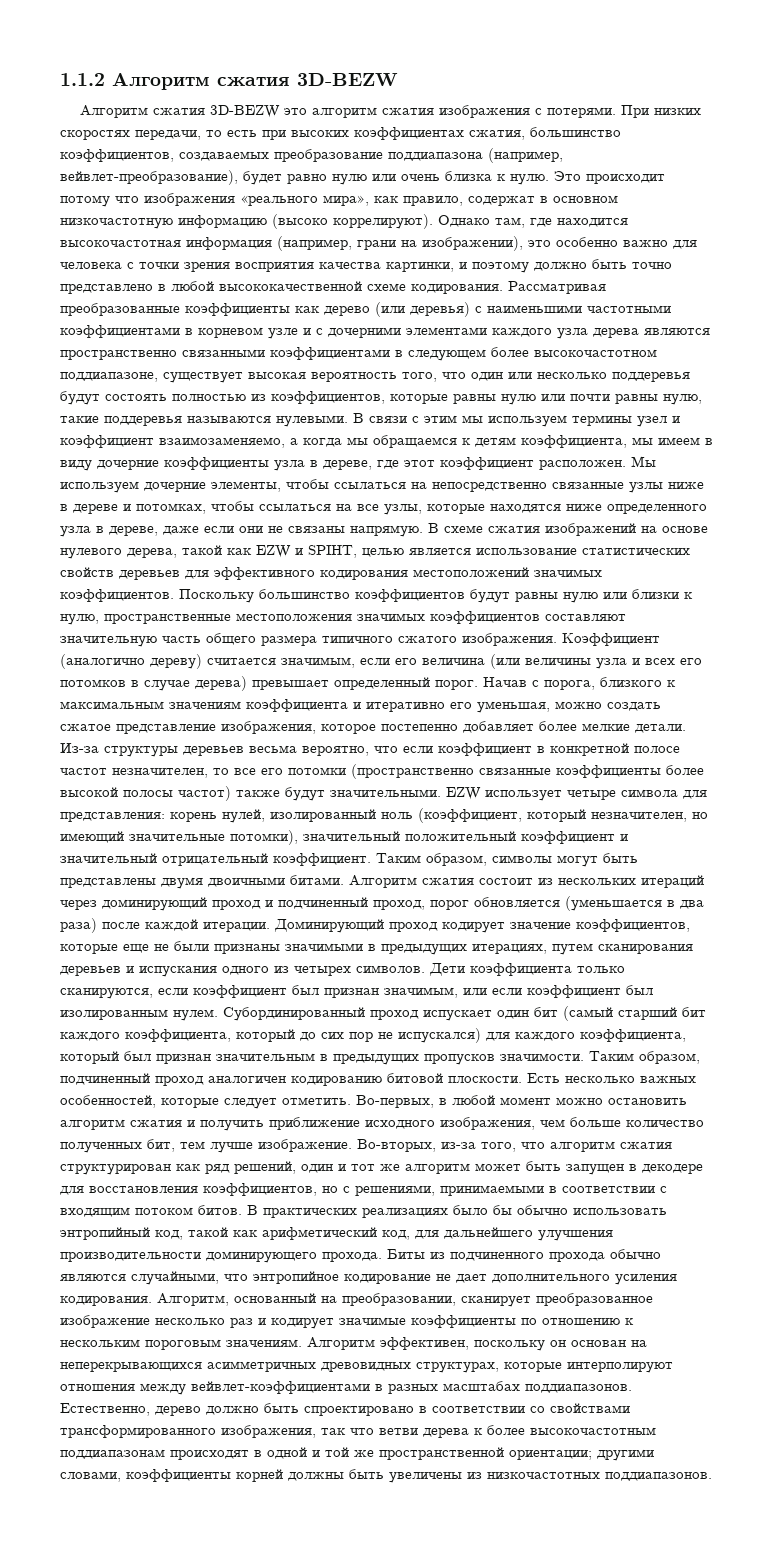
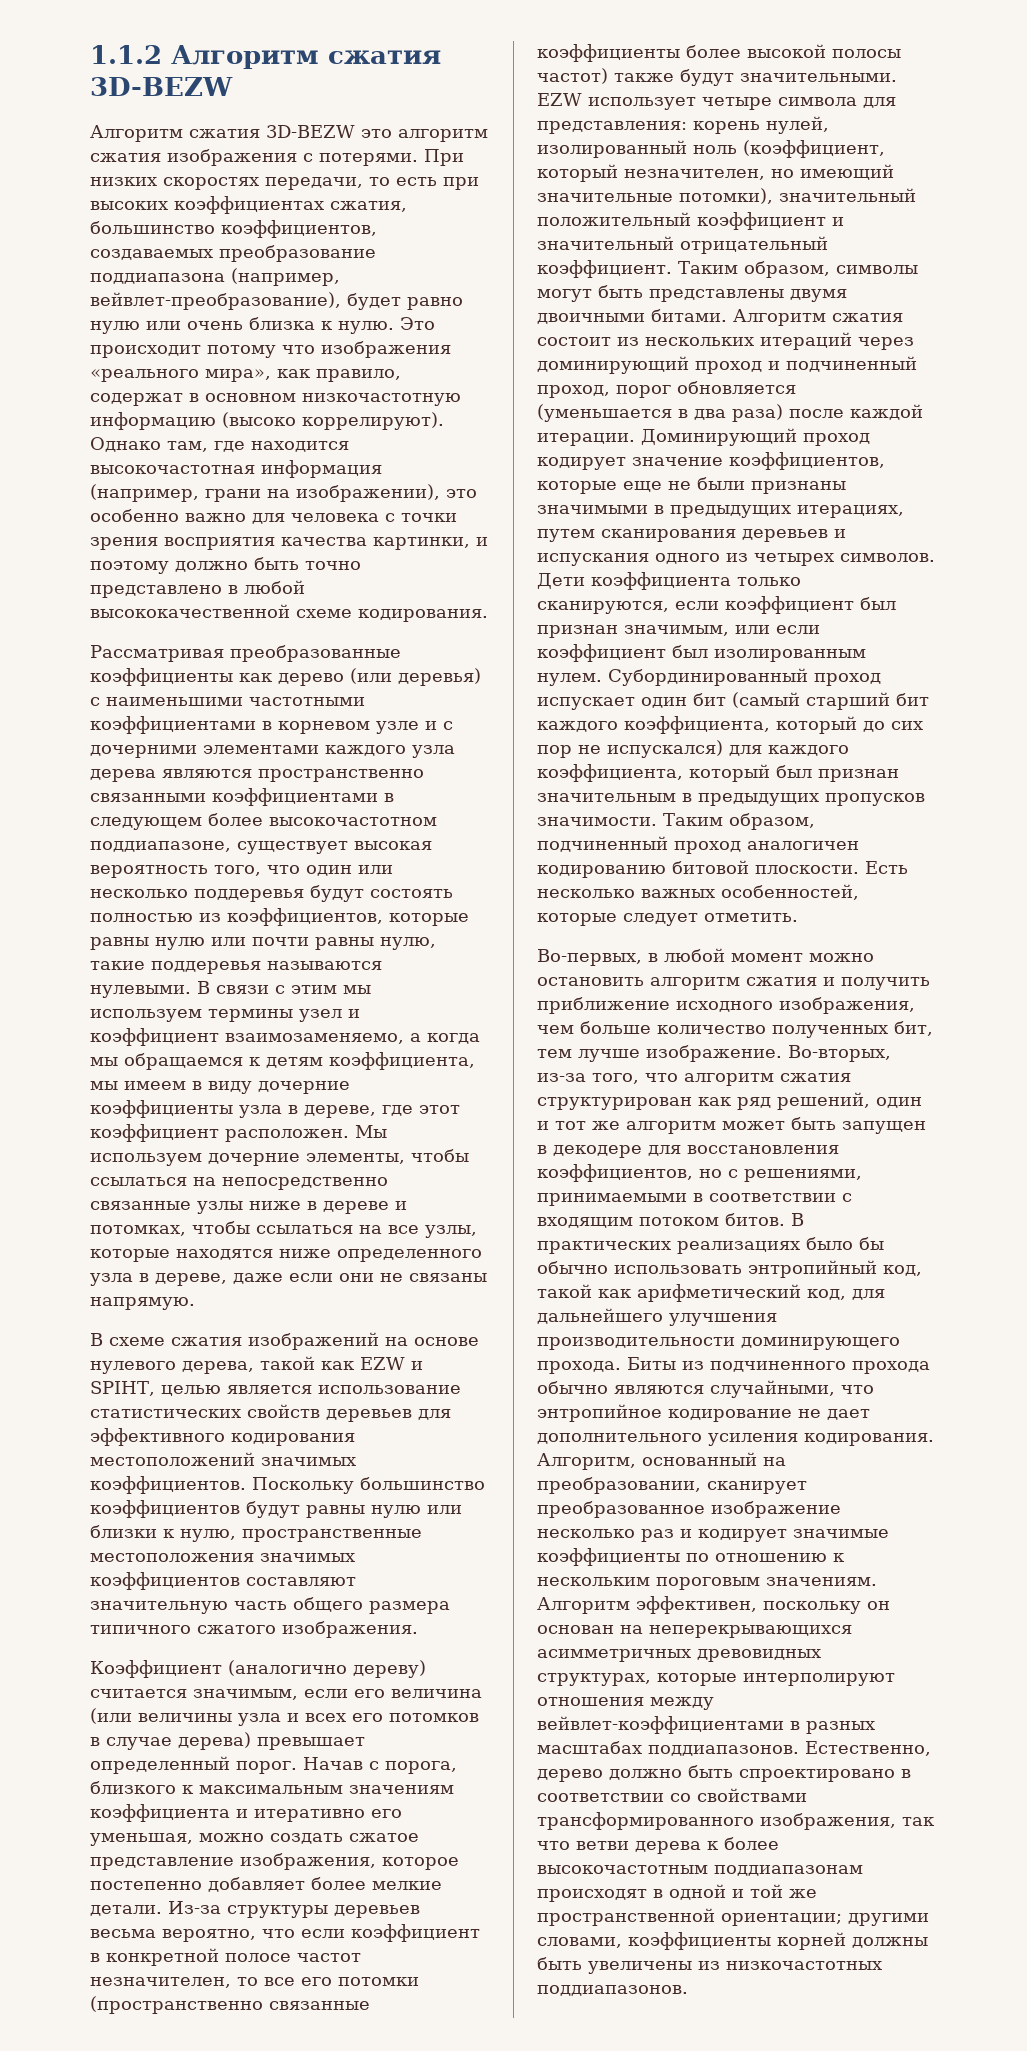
- Однако там, где находится высокочастотная информация (например, грани на изображении), это особенно важно для человека с точки зрения восприятия качества картинки, и поэтому должно быть точно представлено в любой высококачественной схеме кодирования. Рассматривая преобразованные коэффициенты как дерево (или деревья) с наименьшими частотными коэффициентами в корневом узле и с дочерними элементами каждого узла дерева являются пространственно связанными коэффициентами в следующем более высокочастотном поддиапазоне, существует высокая вероятность того, что один или несколько поддеревья будут состоять полностью из коэффициентов, которые равны нулю или почти равны нулю, такие поддеревья называются нулевыми.
+ Однако там, где находится высокочастотная информация (например, грани на изображении), это особенно важно для человека с точки зрения восприятия качества картинки, и поэтому должно быть точно представлено в любой высококачественной схеме кодирования.
+ Рассматривая преобразованные коэффициенты как дерево (или деревья) с наименьшими частотными коэффициентами в корневом узле и с дочерними элементами каждого узла дерева являются пространственно связанными коэффициентами в следующем более высокочастотном поддиапазоне, существует высокая вероятность того, что один или несколько поддеревья будут состоять полностью из коэффициентов, которые равны нулю или почти равны нулю, такие поддеревья называются нулевыми.
- Мы используем дочерние элементы, чтобы ссылаться на непосредственно связанные узлы ниже в дереве и потомках, чтобы ссылаться на все узлы, которые находятся ниже определенного узла в дереве, даже если они не связаны напрямую. В схеме сжатия изображений на основе нулевого дерева, такой как EZW и SPIHT, целью является использование статистических свойств деревьев для эффективного кодирования местоположений значимых коэффициентов.
+ Мы используем дочерние элементы, чтобы ссылаться на непосредственно связанные узлы ниже в дереве и потомках, чтобы ссылаться на все узлы, которые находятся ниже определенного узла в дереве, даже если они не связаны напрямую.
+ В схеме сжатия изображений на основе нулевого дерева, такой как EZW и SPIHT, целью является использование статистических свойств деревьев для эффективного кодирования местоположений значимых коэффициентов.
- Поскольку большинство коэффициентов будут равны нулю или близки к нулю, пространственные местоположения значимых коэффициентов составляют значительную часть общего размера типичного сжатого изображения. Коэффициент (аналогично дереву) считается значимым, если его величина (или величины узла и всех его потомков в случае дерева) превышает определенный порог.
+ Поскольку большинство коэффициентов будут равны нулю или близки к нулю, пространственные местоположения значимых коэффициентов составляют значительную часть общего размера типичного сжатого изображения.
+ Коэффициент (аналогично дереву) считается значимым, если его величина (или величины узла и всех его потомков в случае дерева) превышает определенный порог.
- Есть несколько важных особенностей, которые следует отметить. Во-первых, в любой момент можно остановить алгоритм сжатия и получить приближение исходного изображения, чем больше количество полученных бит, тем лучше изображение.
+ Есть несколько важных особенностей, которые следует отметить.
+ Во-первых, в любой момент можно остановить алгоритм сжатия и получить приближение исходного изображения, чем больше количество полученных бит, тем лучше изображение.

